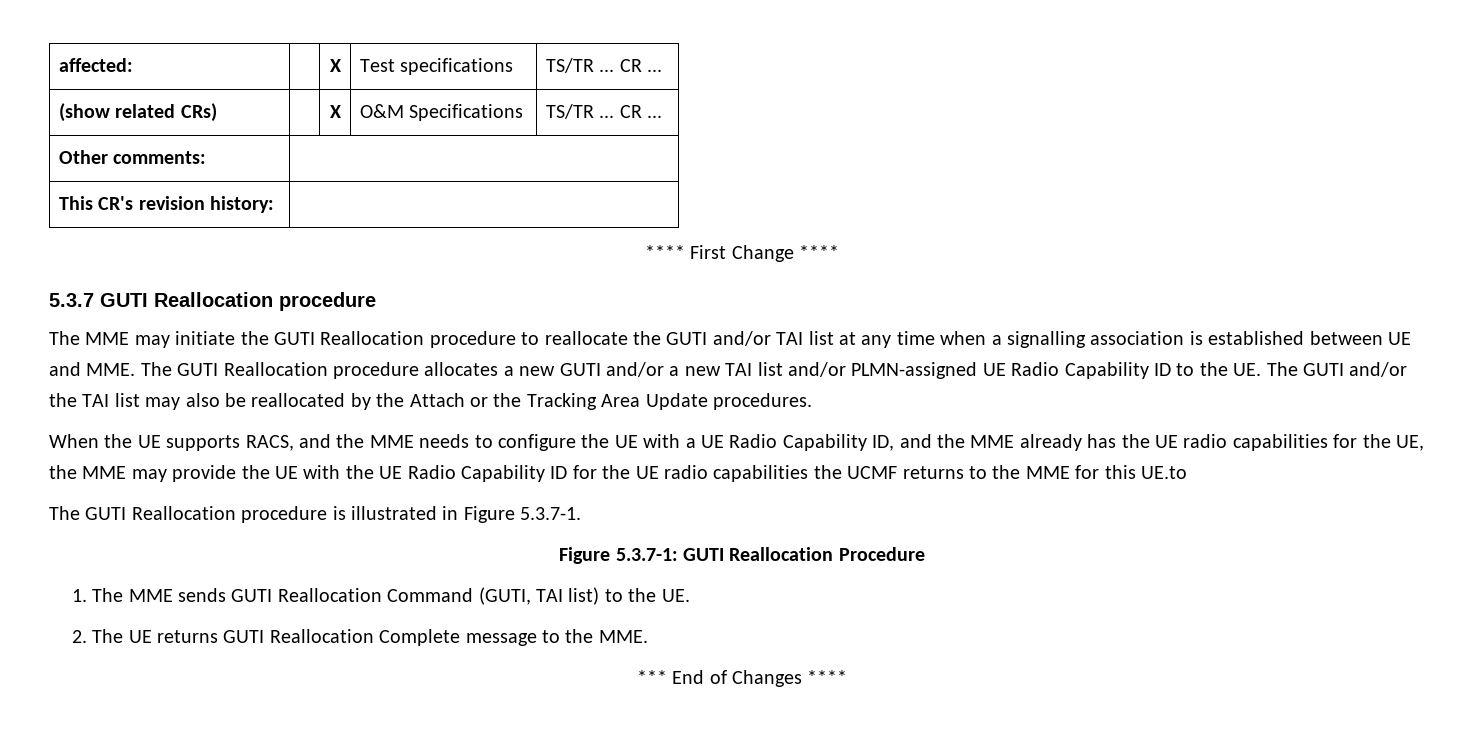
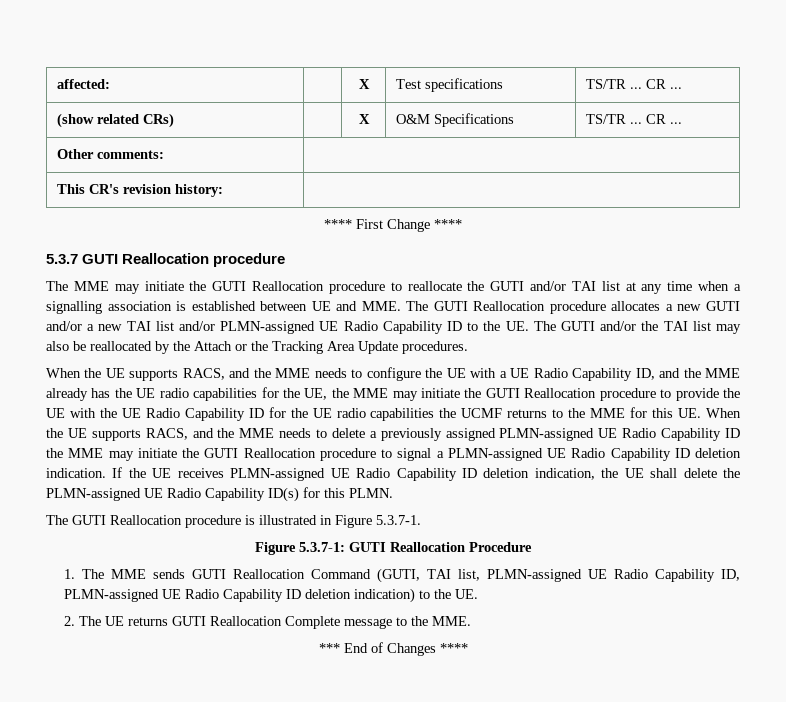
- When the UE supports RACS, and the MME needs to configure the UE with a UE Radio Capability ID, and the MME already has the UE radio capabilities for the UE, the MME may provide the UE with the UE Radio Capability ID for the UE radio capabilities the UCMF returns to the MME for this UE.to
+ When the UE supports RACS, and the MME needs to configure the UE with a UE Radio Capability ID, and the MME already has the UE radio capabilities for the UE, the MME may initiate the GUTI Reallocation procedure to provide the UE with the UE Radio Capability ID for the UE radio capabilities the UCMF returns to the MME for this UE. When the UE supports RACS, and the MME needs to delete a previously assigned PLMN-assigned UE Radio Capability ID the MME may initiate the GUTI Reallocation procedure to signal a PLMN-assigned UE Radio Capability ID deletion indication. If the UE receives PLMN-assigned UE Radio Capability ID deletion indication, the UE shall delete the PLMN-assigned UE Radio Capability ID(s) for this PLMN.
- 1. The MME sends GUTI Reallocation Command (GUTI, TAI list) to the UE.
+ 1. The MME sends GUTI Reallocation Command (GUTI, TAI list, PLMN-assigned UE Radio Capability ID, PLMN-assigned UE Radio Capability ID deletion indication) to the UE.

